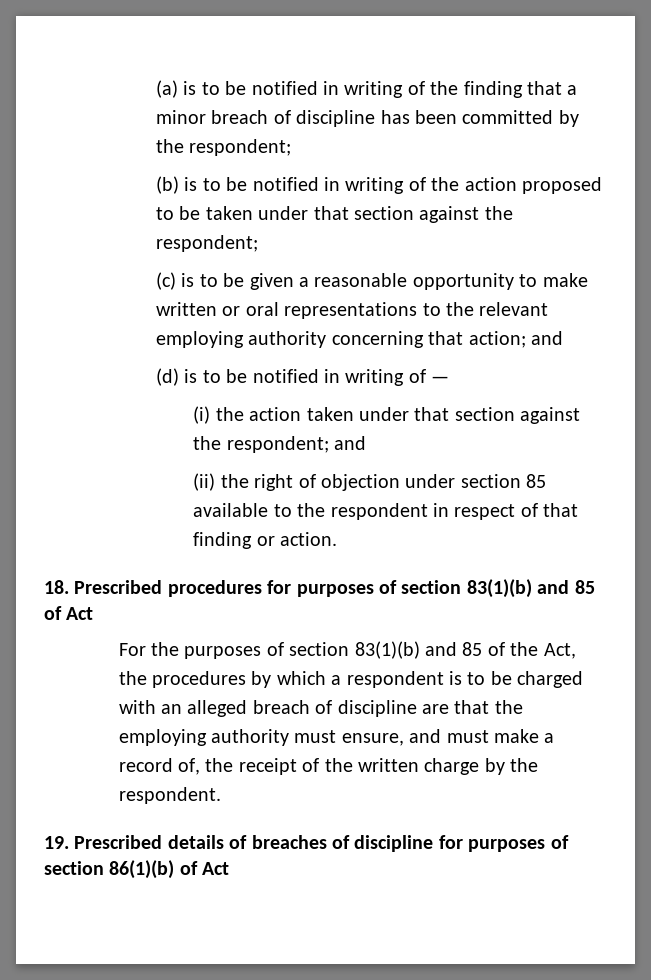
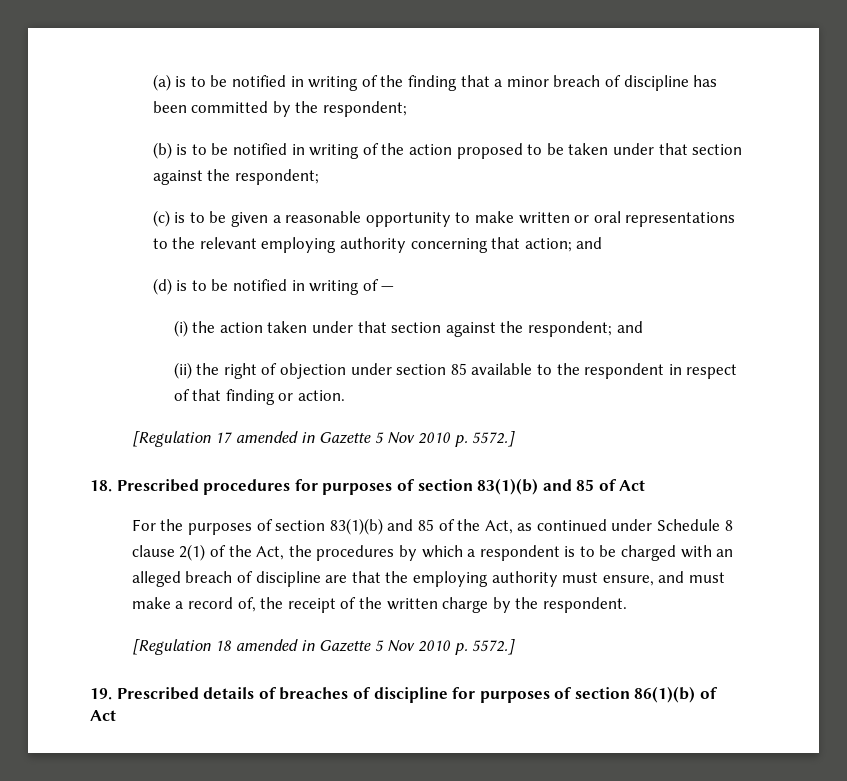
+ [Regulation 17 amended in Gazette 5 Nov 2010 p. 5572.]
- For the purposes of section 83(1)(b) and 85 of the Act, the procedures by which a respondent is to be charged with an alleged breach of discipline are that the employing authority must ensure, and must make a record of, the receipt of the written charge by the respondent.
+ For the purposes of section 83(1)(b) and 85 of the Act, as continued under Schedule 8 clause 2(1) of the Act, the procedures by which a respondent is to be charged with an alleged breach of discipline are that the employing authority must ensure, and must make a record of, the receipt of the written charge by the respondent.
+ [Regulation 18 amended in Gazette 5 Nov 2010 p. 5572.]

